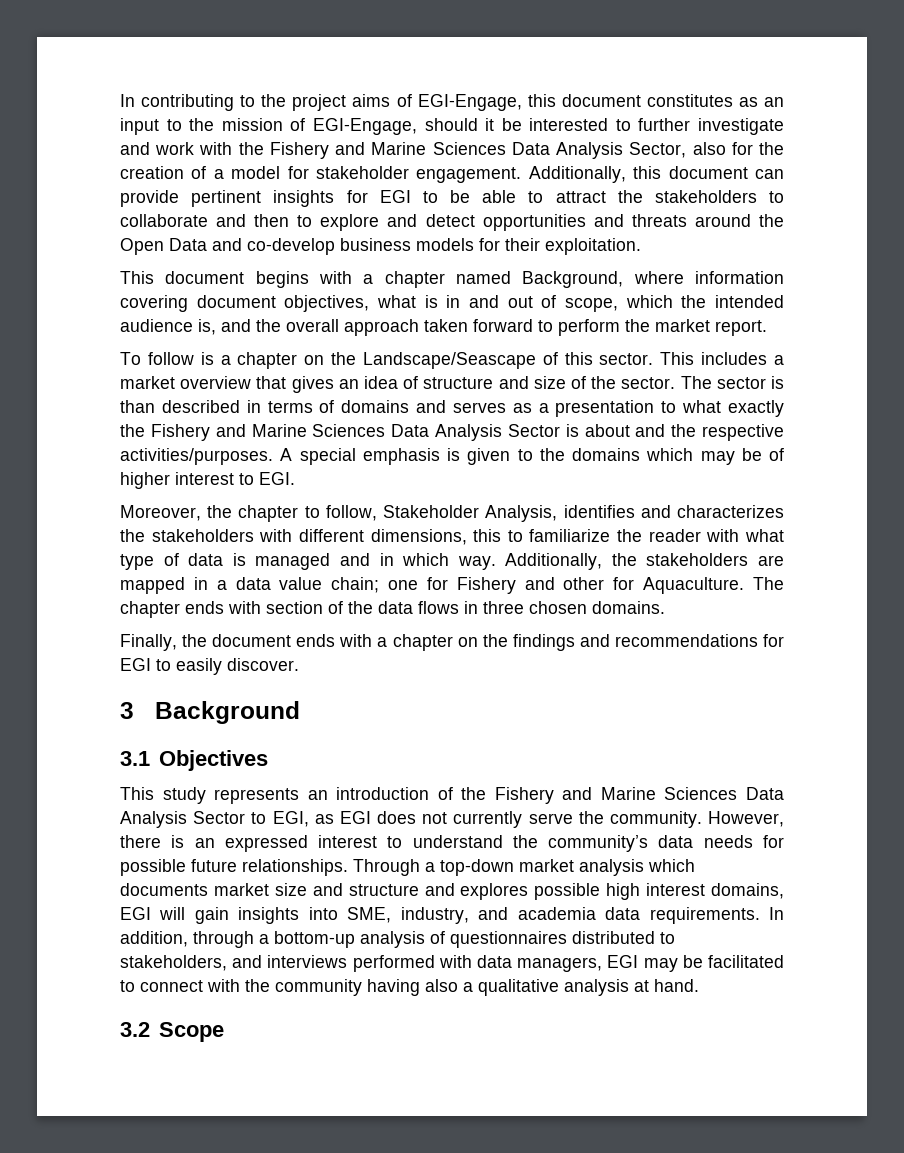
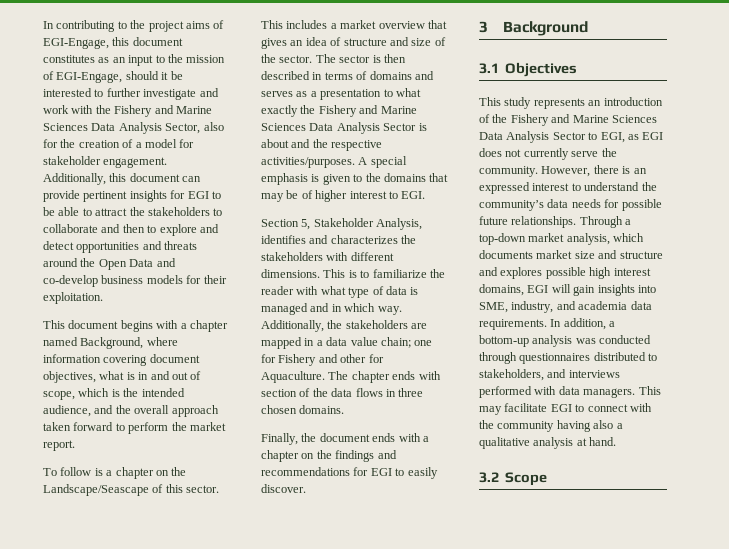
- This document begins with a chapter named Background, where information covering document objectives, what is in and out of scope, which the intended audience is, and the overall approach taken forward to perform the market report.
+ This document begins with a chapter named Background, where information covering document objectives, what is in and out of scope, which is the intended audience, and the overall approach taken forward to perform the market report.
- The sector is than described in terms of domains and serves as a presentation to what exactly the Fishery and Marine Sciences Data Analysis Sector is about and the respective activities/purposes.
+ The sector is then described in terms of domains and serves as a presentation to what exactly the Fishery and Marine Sciences Data Analysis Sector is about and the respective activities/purposes.
- A special emphasis is given to the domains which may be of higher interest to EGI.
+ A special emphasis is given to the domains that may be of higher interest to EGI.
- Moreover, the chapter to follow, Stakeholder Analysis, identifies and characterizes the stakeholders with different dimensions, this to familiarize the reader with what type of data is managed and in which way.
+ Section 5, Stakeholder Analysis, identifies and characterizes the stakeholders with different dimensions. This is to familiarize the reader with what type of data is managed and in which way.
- Through a top-down market analysis which documents market size and structure and explores possible high interest domains, EGI will gain insights into SME, industry, and academia data requirements.
+ Through a top-down market analysis, which documents market size and structure and explores possible high interest domains, EGI will gain insights into SME, industry, and academia data requirements.
- In addition, through a bottom-up analysis of questionnaires distributed to stakeholders, and interviews performed with data managers, EGI may be facilitated to connect with the community having also a qualitative analysis at hand.
+ In addition, a bottom-up analysis was conducted through questionnaires distributed to stakeholders, and interviews performed with data managers. This may facilitate EGI to connect with the community having also a qualitative analysis at hand.

